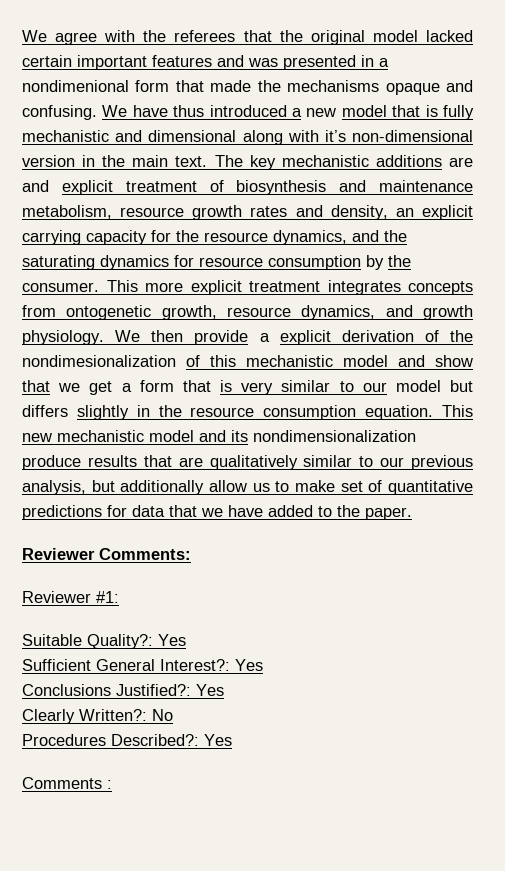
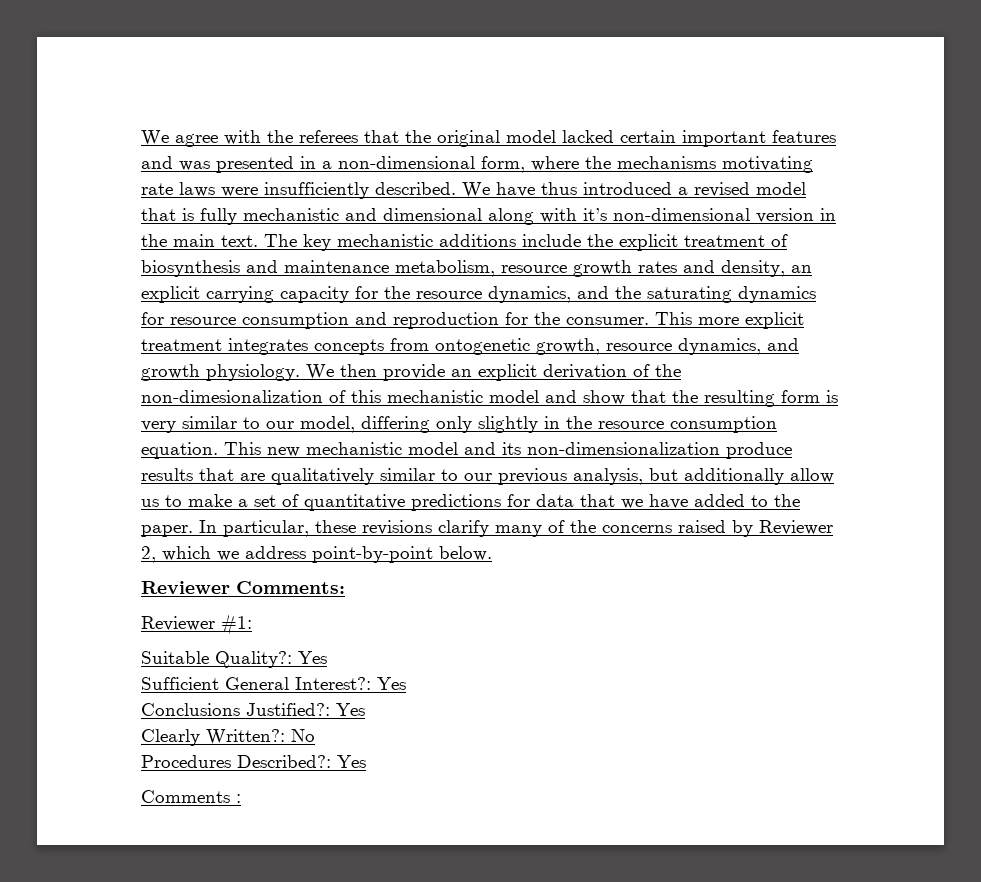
- We agree with the referees that the original model lacked certain important features and was presented in a nondimenional form that made the mechanisms opaque and confusing.
+ We agree with the referees that the original model lacked certain important features and was presented in a non-dimensional form, where the mechanisms motivating rate laws were insufficiently described.
- We have thus introduced a new model that is fully mechanistic and dimensional along with it’s non-dimensional version in the main text.
+ We have thus introduced a revised model that is fully mechanistic and dimensional along with it’s non-dimensional version in the main text.
- The key mechanistic additions are and explicit treatment of biosynthesis and maintenance metabolism, resource growth rates and density, an explicit carrying capacity for the resource dynamics, and the saturating dynamics for resource consumption by the consumer.
+ The key mechanistic additions include the explicit treatment of biosynthesis and maintenance metabolism, resource growth rates and density, an explicit carrying capacity for the resource dynamics, and the saturating dynamics for resource consumption and reproduction for the consumer.
- We then provide a explicit derivation of the nondimesionalization of this mechanistic model and show that we get a form that is very similar to our model but differs slightly in the resource consumption equation.
+ We then provide an explicit derivation of the non-dimesionalization of this mechanistic model and show that the resulting form is very similar to our model, differing only slightly in the resource consumption equation.
- This new mechanistic model and its nondimensionalization produce results that are qualitatively similar to our previous analysis, but additionally allow us to make set of quantitative predictions for data that we have added to the paper.
+ This new mechanistic model and its non-dimensionalization produce results that are qualitatively similar to our previous analysis, but additionally allow us to make a set of quantitative predictions for data that we have added to the paper. In particular, these revisions clarify many of the concerns raised by Reviewer 2, which we address point-by-point below.

